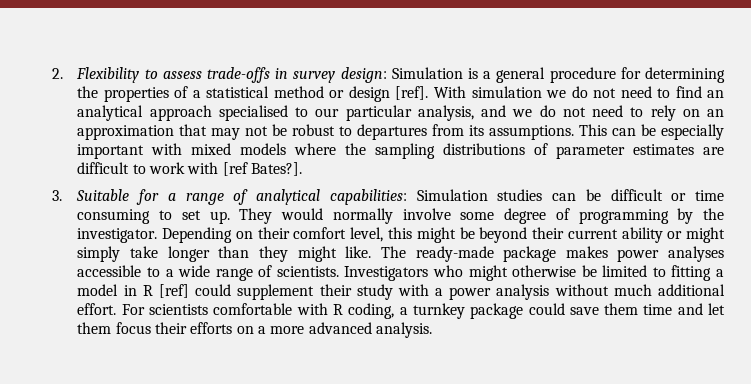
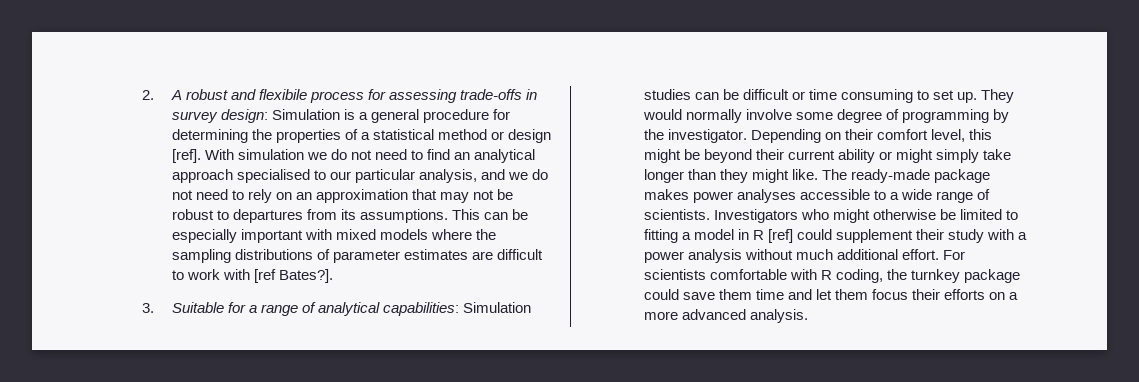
- 2. Flexibility to assess trade-offs in survey design: Simulation is a general procedure for determining the properties of a statistical method or design [ref].
+ 2. A robust and flexibile process for assessing trade-offs in survey design: Simulation is a general procedure for determining the properties of a statistical method or design [ref].
- For scientists comfortable with R coding, a turnkey package could save them time and let them focus their efforts on a more advanced analysis.
+ For scientists comfortable with R coding, the turnkey package could save them time and let them focus their efforts on a more advanced analysis.

